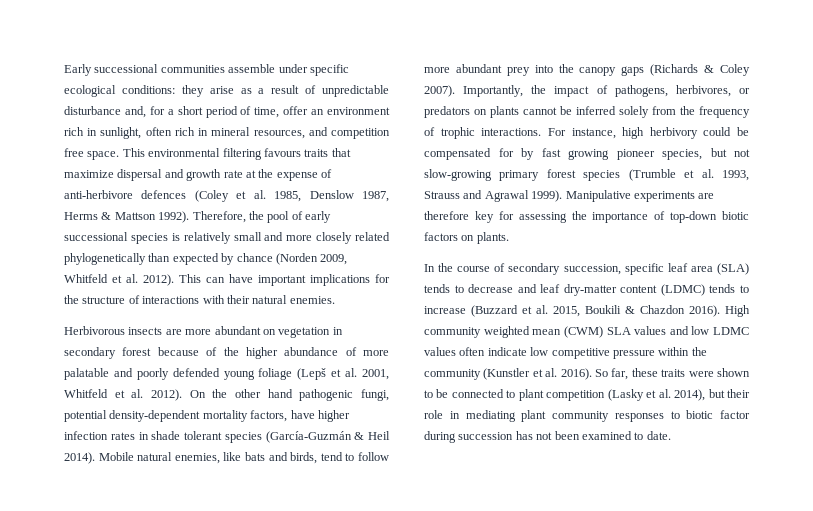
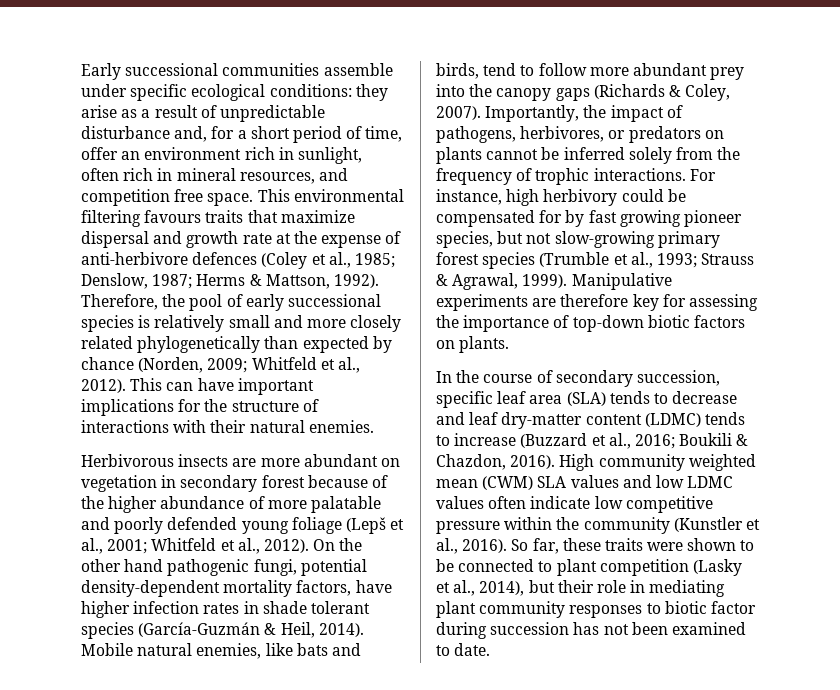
- This environmental filtering favours traits that maximize dispersal and growth rate at the expense of anti-herbivore defences (Coley et al. 1985, Denslow 1987, Herms & Mattson 1992).
+ This environmental filtering favours traits that maximize dispersal and growth rate at the expense of anti-herbivore defences (Coley et al., 1985; Denslow, 1987; Herms & Mattson, 1992).
- Therefore, the pool of early successional species is relatively small and more closely related phylogenetically than expected by chance (Norden 2009, Whitfeld et al. 2012).
+ Therefore, the pool of early successional species is relatively small and more closely related phylogenetically than expected by chance (Norden, 2009; Whitfeld et al., 2012).
- Herbivorous insects are more abundant on vegetation in secondary forest because of the higher abundance of more palatable and poorly defended young foliage (Lepš et al. 2001, Whitfeld et al. 2012).
+ Herbivorous insects are more abundant on vegetation in secondary forest because of the higher abundance of more palatable and poorly defended young foliage (Lepš et al., 2001; Whitfeld et al., 2012).
- On the other hand pathogenic fungi, potential density-dependent mortality factors, have higher infection rates in shade tolerant species (García-Guzmán & Heil 2014).
+ On the other hand pathogenic fungi, potential density-dependent mortality factors, have higher infection rates in shade tolerant species (García-Guzmán & Heil, 2014).
- Mobile natural enemies, like bats and birds, tend to follow more abundant prey into the canopy gaps (Richards & Coley 2007).
+ Mobile natural enemies, like bats and birds, tend to follow more abundant prey into the canopy gaps (Richards & Coley, 2007).
- For instance, high herbivory could be compensated for by fast growing pioneer species, but not slow-growing primary forest species (Trumble et al. 1993, Strauss and Agrawal 1999).
+ For instance, high herbivory could be compensated for by fast growing pioneer species, but not slow-growing primary forest species (Trumble et al., 1993; Strauss & Agrawal, 1999).
- In the course of secondary succession, specific leaf area (SLA) tends to decrease and leaf dry-matter content (LDMC) tends to increase (Buzzard et al. 2015, Boukili & Chazdon 2016).
+ In the course of secondary succession, specific leaf area (SLA) tends to decrease and leaf dry-matter content (LDMC) tends to increase (Buzzard et al., 2016; Boukili & Chazdon, 2016).
- High community weighted mean (CWM) SLA values and low LDMC values often indicate low competitive pressure within the community (Kunstler et al. 2016).
+ High community weighted mean (CWM) SLA values and low LDMC values often indicate low competitive pressure within the community (Kunstler et al., 2016).
- So far, these traits were shown to be connected to plant competition (Lasky et al. 2014), but their role in mediating plant community responses to biotic factor during succession has not been examined to date.
+ So far, these traits were shown to be connected to plant competition (Lasky et al., 2014), but their role in mediating plant community responses to biotic factor during succession has not been examined to date.

